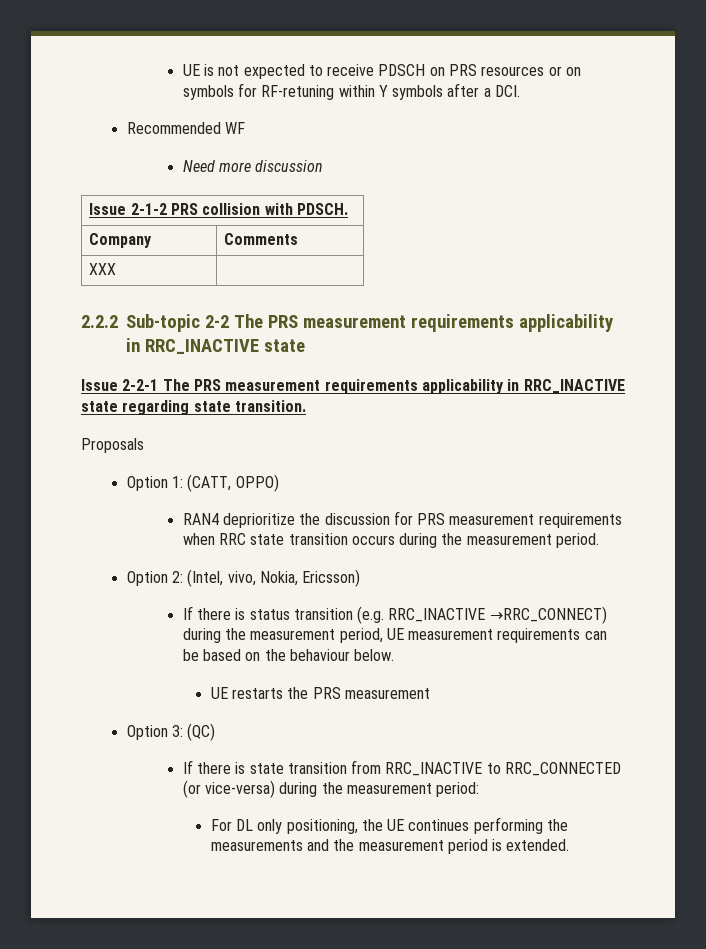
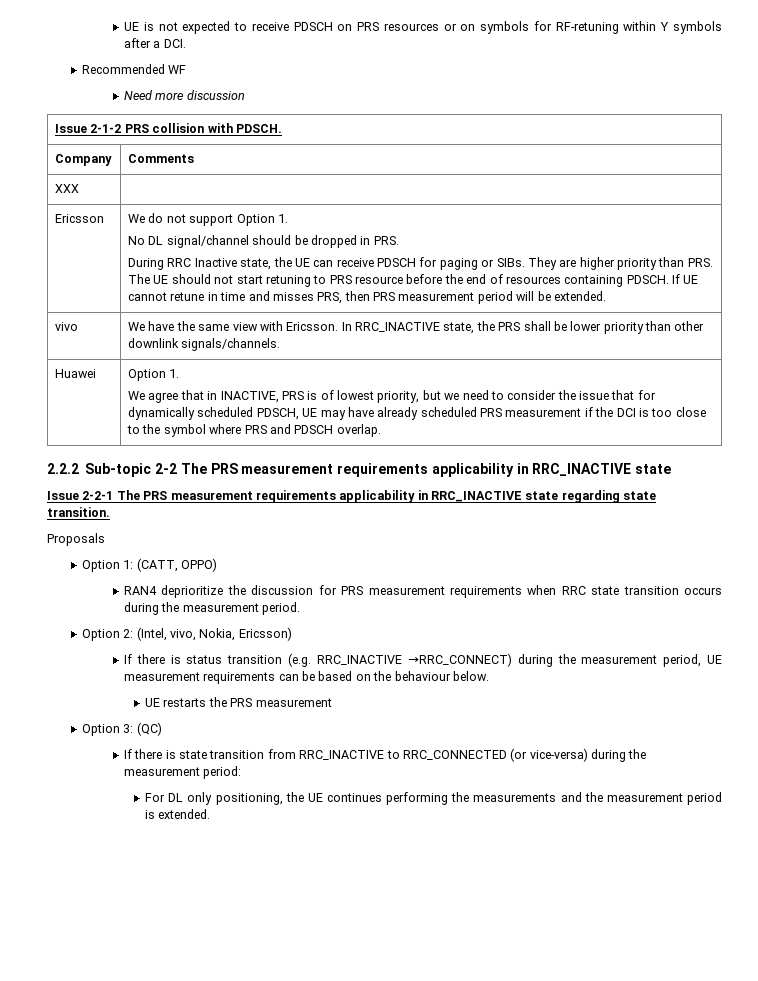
+ Ericsson | We do not support Option 1.
+ No DL signal/channel should be dropped in PRS.
+ During RRC Inactive state, the UE can receive PDSCH for paging or SIBs. They are higher priority than PRS. The UE should not start retuning to PRS resource before the end of resources containing PDSCH. If UE cannot retune in time and misses PRS, then PRS measurement period will be extended.
+ vivo | We have the same view with Ericsson. In RRC_INACTIVE state, the PRS shall be lower priority than other downlink signals/channels.
+ Huawei | Option 1.
+ We agree that in INACTIVE, PRS is of lowest priority, but we need to consider the issue that for dynamically scheduled PDSCH, UE may have already scheduled PRS measurement if the DCI is too close to the symbol where PRS and PDSCH overlap.

